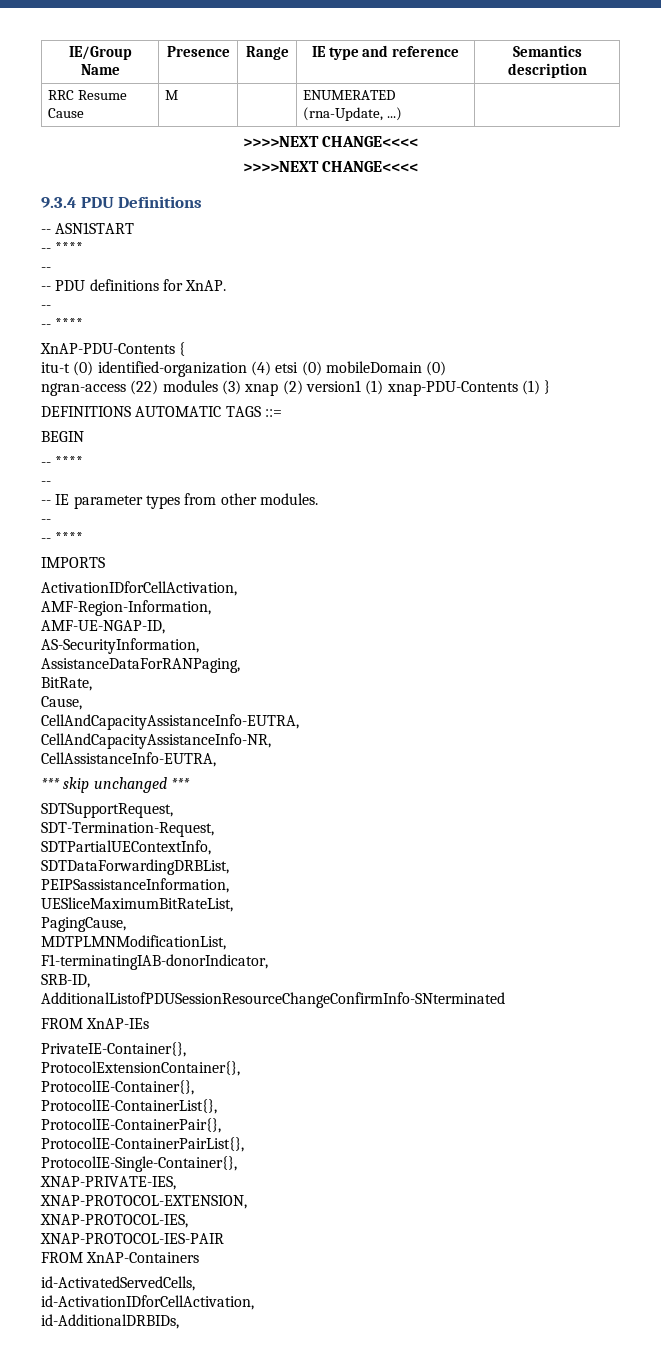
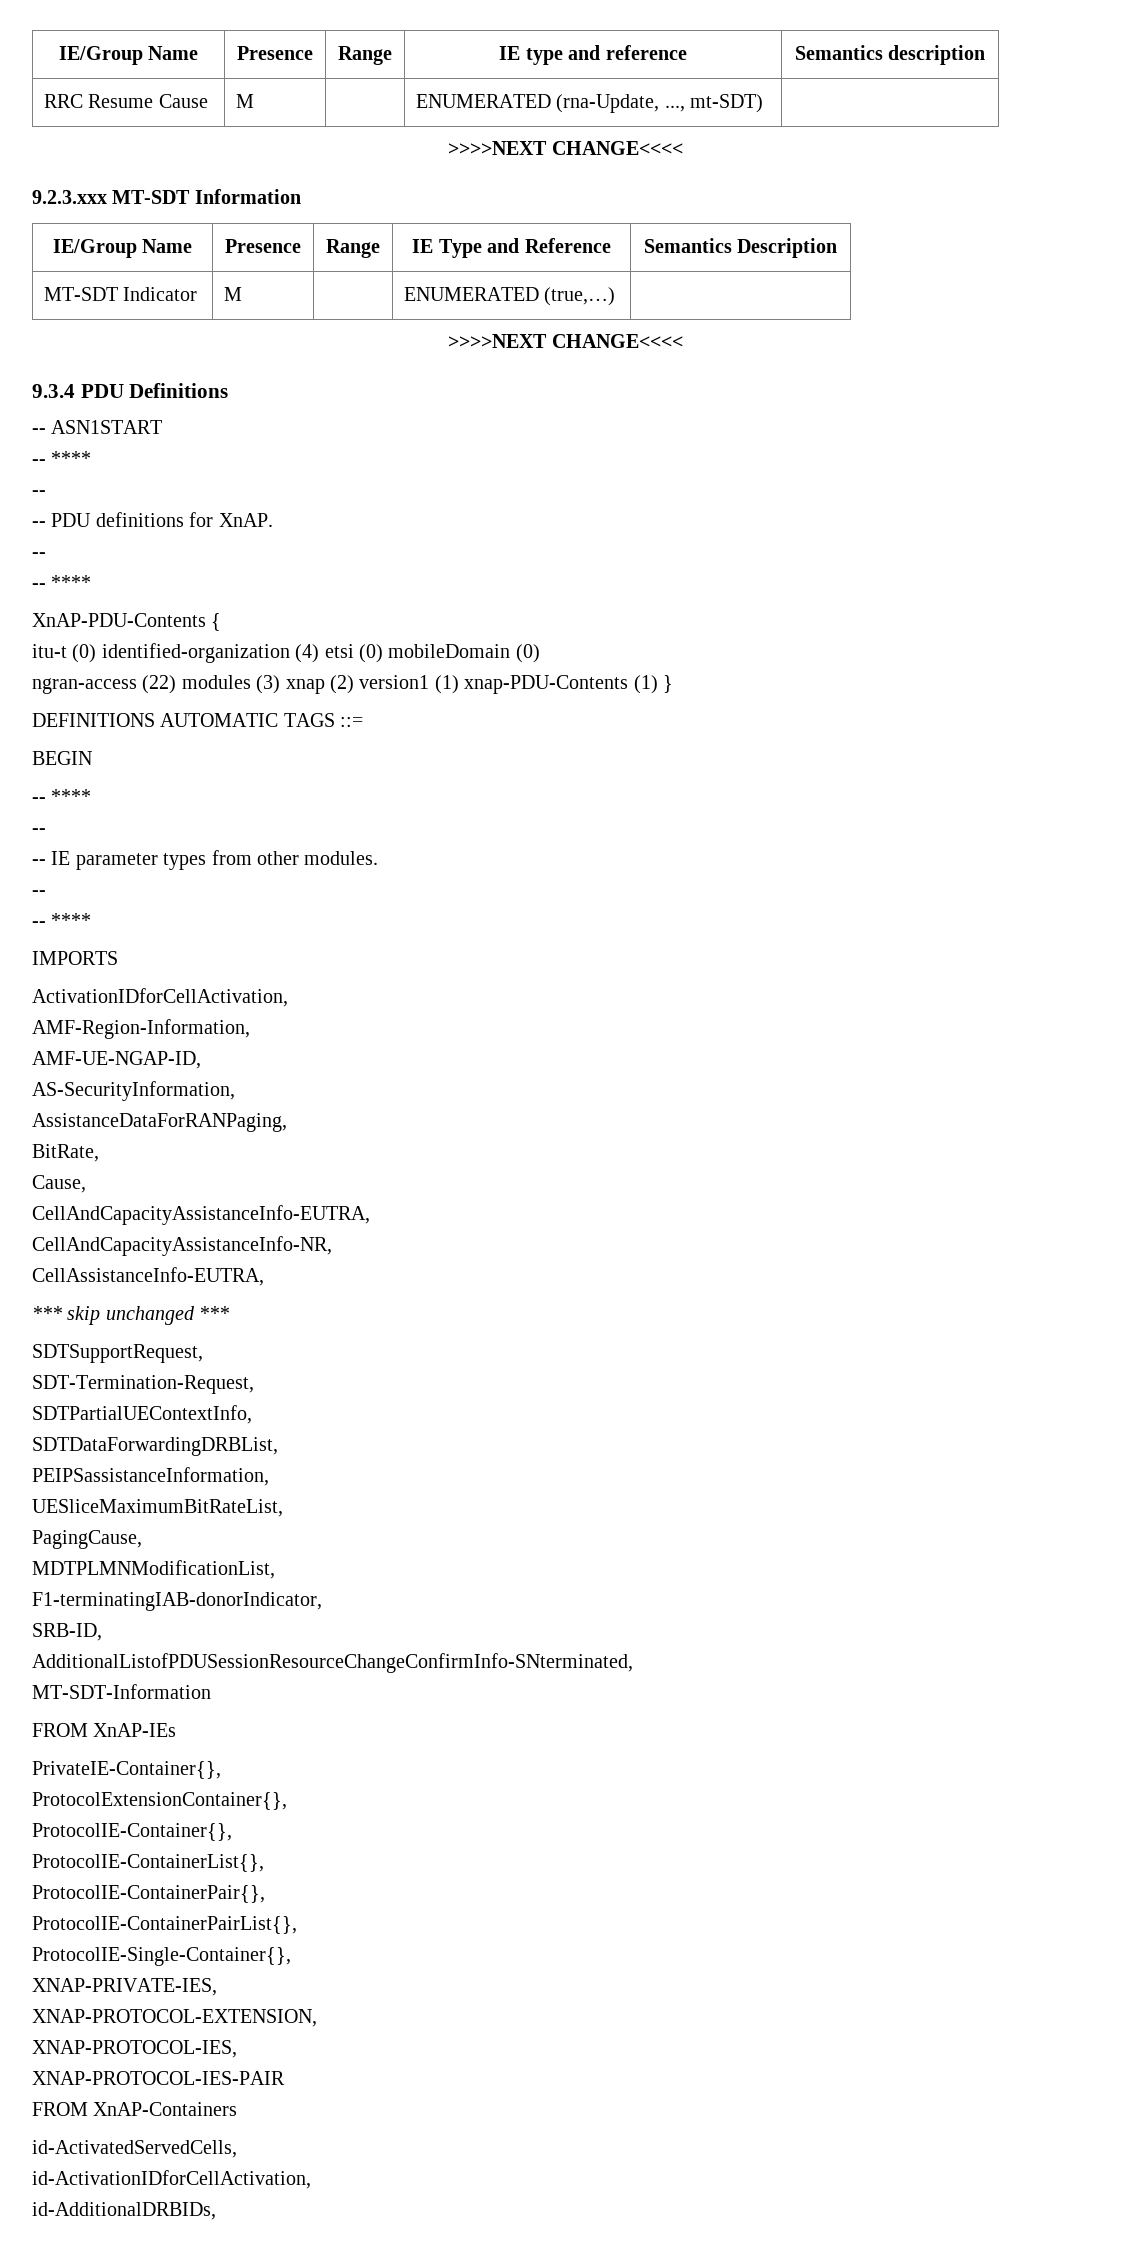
- RRC Resume Cause | M | | ENUMERATED (rna-Update, ...) |
+ RRC Resume Cause | M | | ENUMERATED (rna-Update, ..., mt-SDT) |
  >>>>NEXT CHANGE<<<<
+ 9.2.3.xxx MT-SDT Information
+ IE/Group Name | Presence | Range | IE Type and Reference | Semantics Description
+ MT-SDT Indicator | M | | ENUMERATED (true,…) |
- AdditionalListofPDUSessionResourceChangeConfirmInfo-SNterminated
+ AdditionalListofPDUSessionResourceChangeConfirmInfo-SNterminated,
+ MT-SDT-Information

